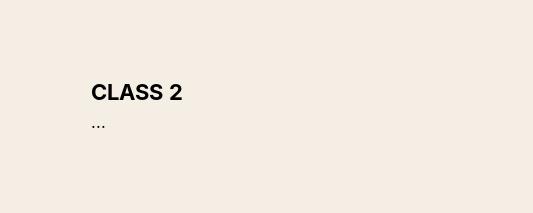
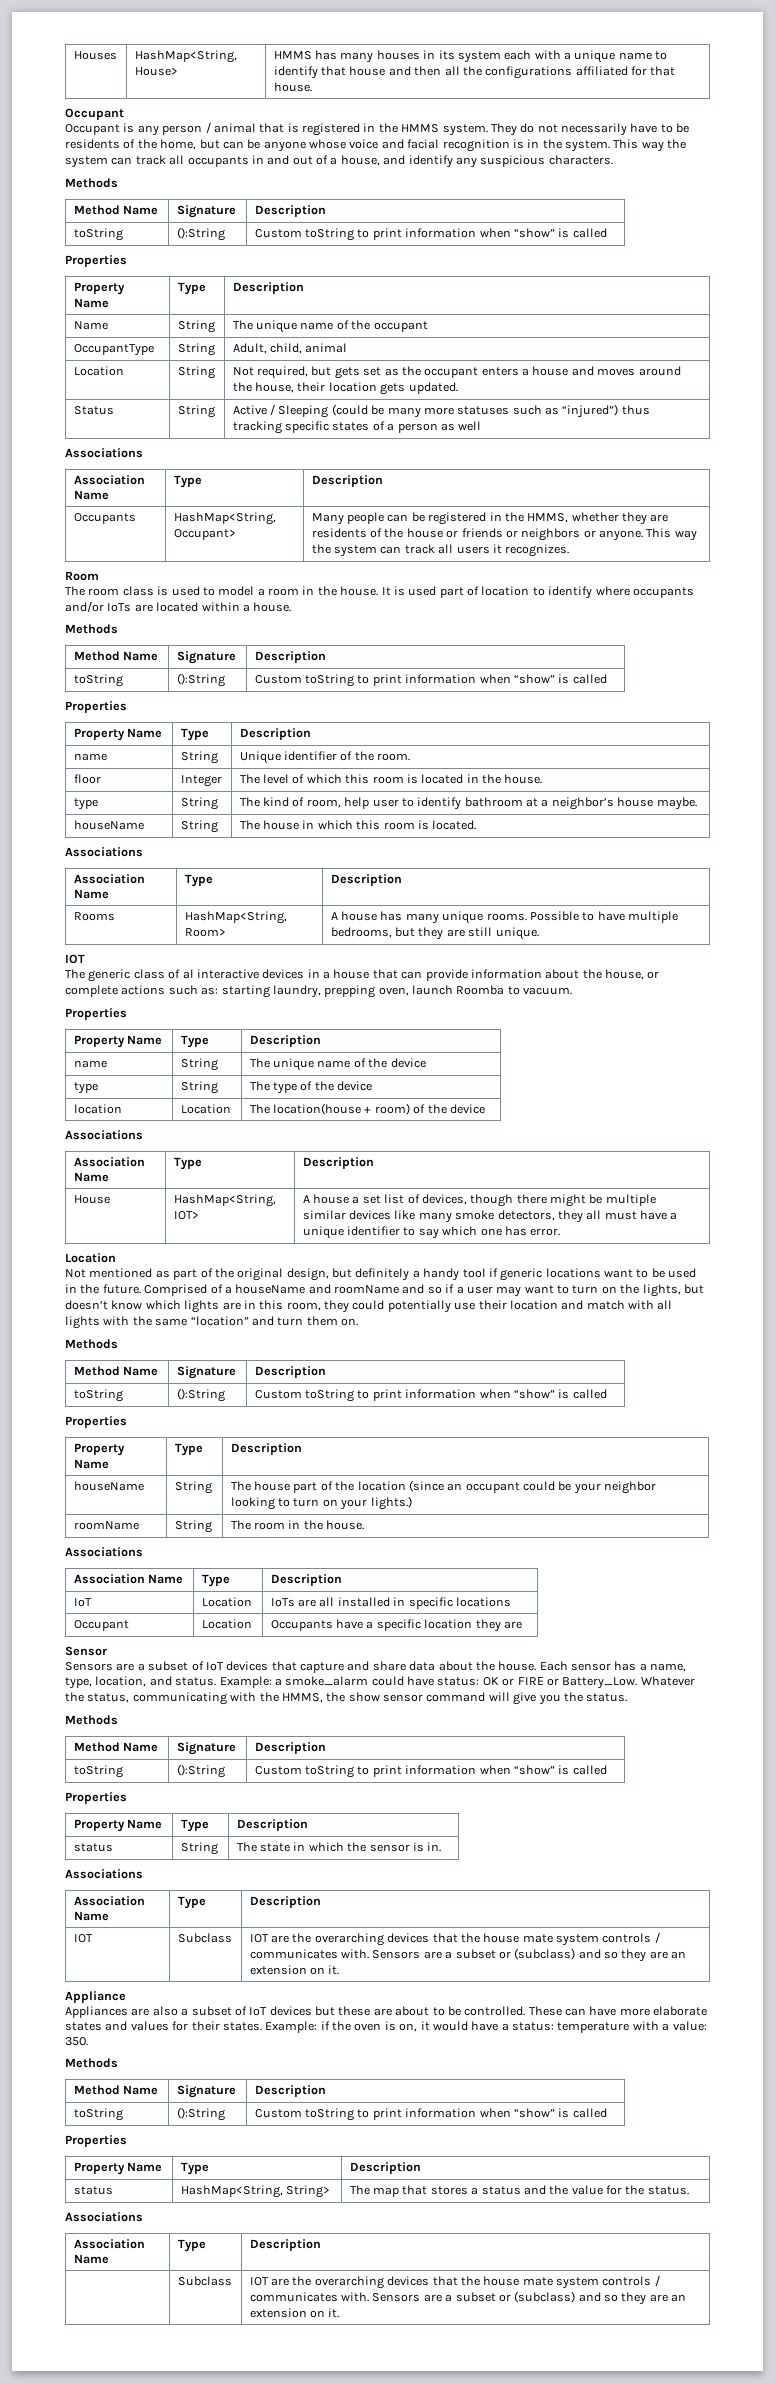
- CLASS 2
- ...
+ Houses | HashMap<String, House> | HMMS has many houses in its system each with a unique name to identify that house and then all the configurations affiliated for that house.
+ Occupant
+ Occupant is any person / animal that is registered in the HMMS system. They do not necessarily have to be residents of the home, but can be anyone whose voice and facial recognition is in the system. This way the system can track all occupants in and out of a house, and identify any suspicious characters.
+ Methods
+ Method Name | Signature | Description
+ toString | ():String | Custom toString to print information when “show” is called
+ Properties
+ Property Name | Type | Description
+ Name | String | The unique name of the occupant
+ OccupantType | String | Adult, child, animal
+ Location | String | Not required, but gets set as the occupant enters a house and moves around the house, their location gets updated.
+ Status | String | Active / Sleeping (could be many more statuses such as “injured”) thus tracking specific states of a person as well
+ Associations
+ Association Name | Type | Description
+ Occupants | HashMap<String, Occupant> | Many people can be registered in the HMMS, whether they are residents of the house or friends or neighbors or anyone. This way the system can track all users it recognizes.
+ Room
+ The room class is used to model a room in the house. It is used part of location to identify where occupants and/or IoTs are located within a house.
+ Methods
+ Method Name | Signature | Description
+ toString | ():String | Custom toString to print information when “show” is called
+ Properties
+ Property Name | Type | Description
+ name | String | Unique identifier of the room.
+ floor | Integer | The level of which this room is located in the house.
+ type | String | The kind of room, help user to identify bathroom at a neighbor’s house maybe.
+ houseName | String | The house in which this room is located.
+ Associations
+ Association Name | Type | Description
+ Rooms | HashMap<String, Room> | A house has many unique rooms. Possible to have multiple bedrooms, but they are still unique.
+ IOT
+ The generic class of al interactive devices in a house that can provide information about the house, or complete actions such as: starting laundry, prepping oven, launch Roomba to vacuum.
+ Properties
+ Property Name | Type | Description
+ name | String | The unique name of the device
+ type | String | The type of the device
+ location | Location | The location(house + room) of the device
+ Associations
+ Association Name | Type | Description
+ House | HashMap<String, IOT> | A house a set list of devices, though there might be multiple similar devices like many smoke detectors, they all must have a unique identifier to say which one has error.
+ Location
+ Not mentioned as part of the original design, but definitely a handy tool if generic locations want to be used in the future. Comprised of a houseName and roomName and so if a user may want to turn on the lights, but doesn’t know which lights are in this room, they could potentially use their location and match with all lights with the same “location” and turn them on.
+ Methods
+ Method Name | Signature | Description
+ toString | ():String | Custom toString to print information when “show” is called
+ Properties
+ Property Name | Type | Description
+ houseName | String | The house part of the location (since an occupant could be your neighbor looking to turn on your lights.)
+ roomName | String | The room in the house.
+ Associations
+ Association Name | Type | Description
+ IoT | Location | IoTs are all installed in specific locations
+ Occupant | Location | Occupants have a specific location they are
+ Sensor
+ Sensors are a subset of IoT devices that capture and share data about the house. Each sensor has a name, type, location, and status. Example: a smoke_alarm could have status: OK or FIRE or Battery_Low. Whatever the status, communicating with the HMMS, the show sensor command will give you the status.
+ Methods
+ Method Name | Signature | Description
+ toString | ():String | Custom toString to print information when “show” is called
+ Properties
+ Property Name | Type | Description
+ status | String | The state in which the sensor is in.
+ Associations
+ Association Name | Type | Description
+ IOT | Subclass | IOT are the overarching devices that the house mate system controls / communicates with. Sensors are a subset or (subclass) and so they are an extension on it.
+ Appliance
+ Appliances are also a subset of IoT devices but these are about to be controlled. These can have more elaborate states and values for their states. Example: if the oven is on, it would have a status: temperature with a value: 350.
+ Methods
+ Method Name | Signature | Description
+ toString | ():String | Custom toString to print information when “show” is called
+ Properties
+ Property Name | Type | Description
+ status | HashMap<String, String> | The map that stores a status and the value for the status.
+ Associations
+ Association Name | Type | Description
+ | Subclass | IOT are the overarching devices that the house mate system controls / communicates with. Sensors are a subset or (subclass) and so they are an extension on it.

